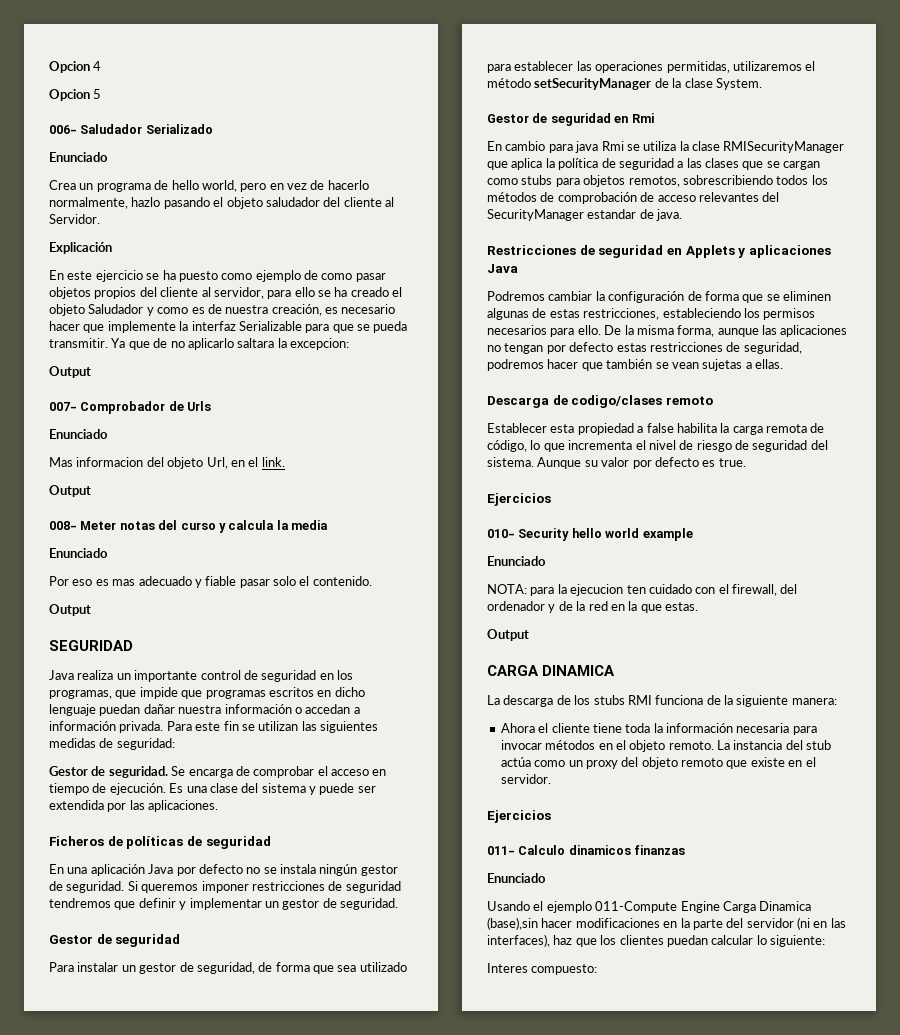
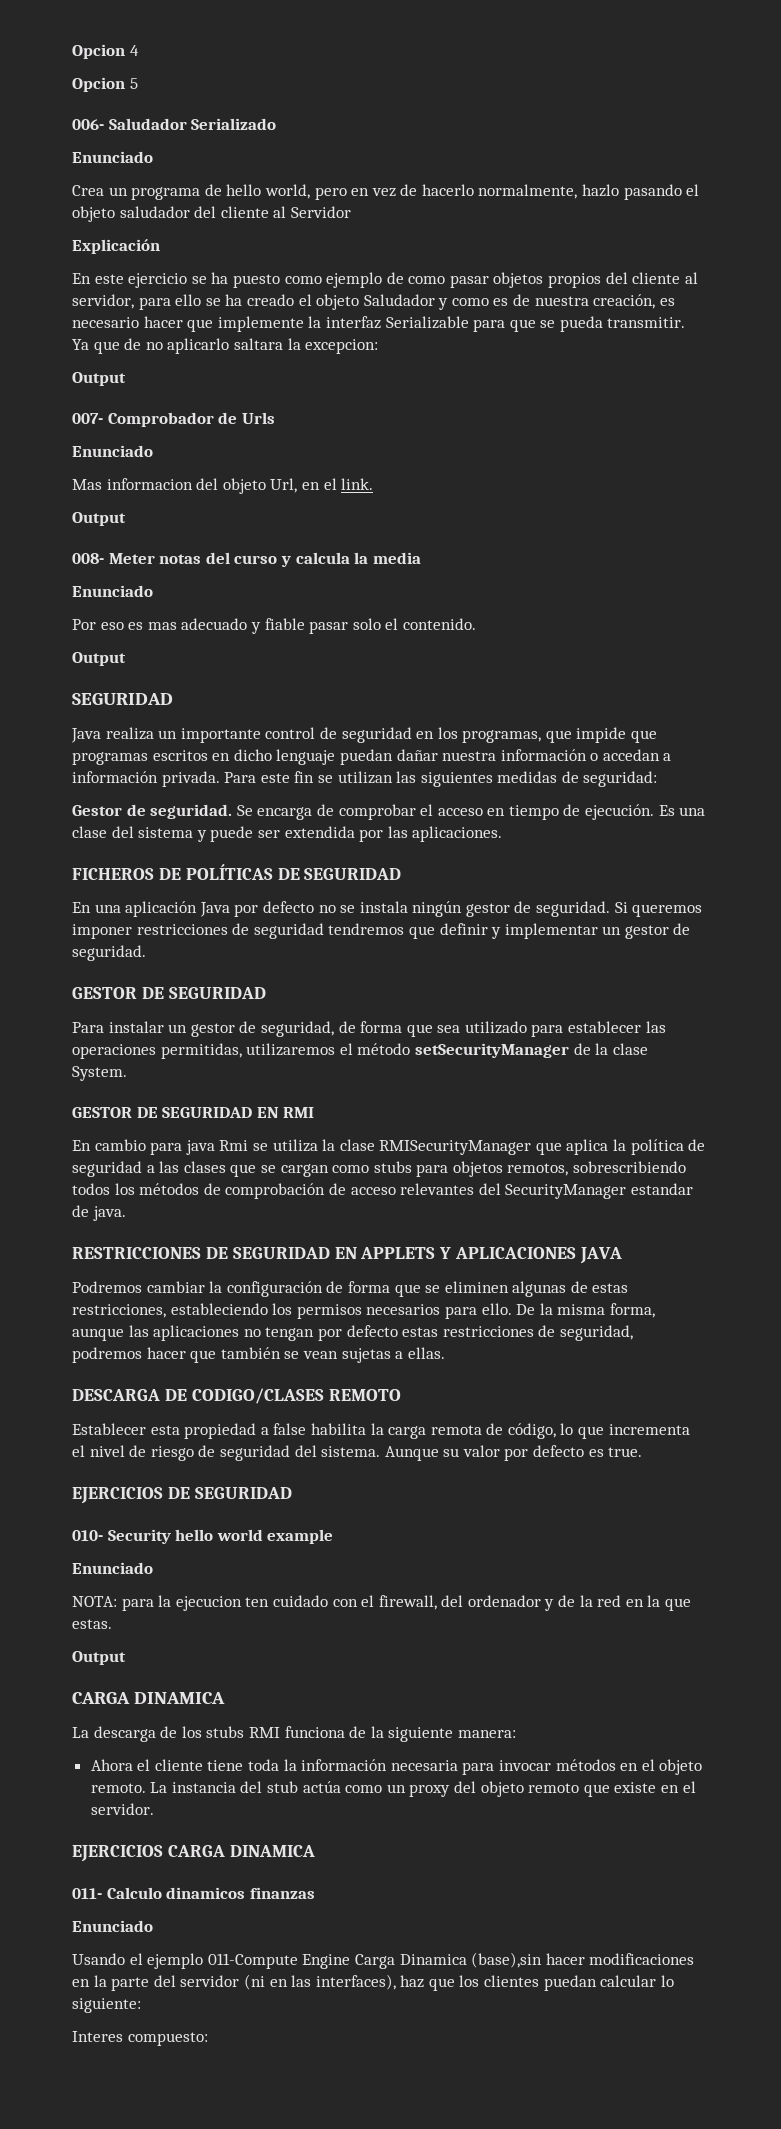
- Crea un programa de hello world, pero en vez de hacerlo normalmente, hazlo pasando el objeto saludador del cliente al Servidor.
+ Crea un programa de hello world, pero en vez de hacerlo normalmente, hazlo pasando el objeto saludador del cliente al Servidor
- Ficheros de políticas de seguridad
+ FICHEROS DE POLÍTICAS DE SEGURIDAD
  Si queremos imponer restricciones de seguridad tendremos que definir y implementar un gestor de seguridad.
- Gestor de seguridad
+ GESTOR DE SEGURIDAD
- Gestor de seguridad en Rmi
+ GESTOR DE SEGURIDAD EN RMI
- Restricciones de seguridad en Applets y aplicaciones Java
+ RESTRICCIONES DE SEGURIDAD EN APPLETS Y APLICACIONES JAVA
- Descarga de codigo/clases remoto
+ DESCARGA DE CODIGO/CLASES REMOTO
  Aunque su valor por defecto es true.
- Ejercicios
+ EJERCICIOS DE SEGURIDAD
  La instancia del stub actúa como un proxy del objeto remoto que existe en el servidor.
- Ejercicios
+ EJERCICIOS CARGA DINAMICA

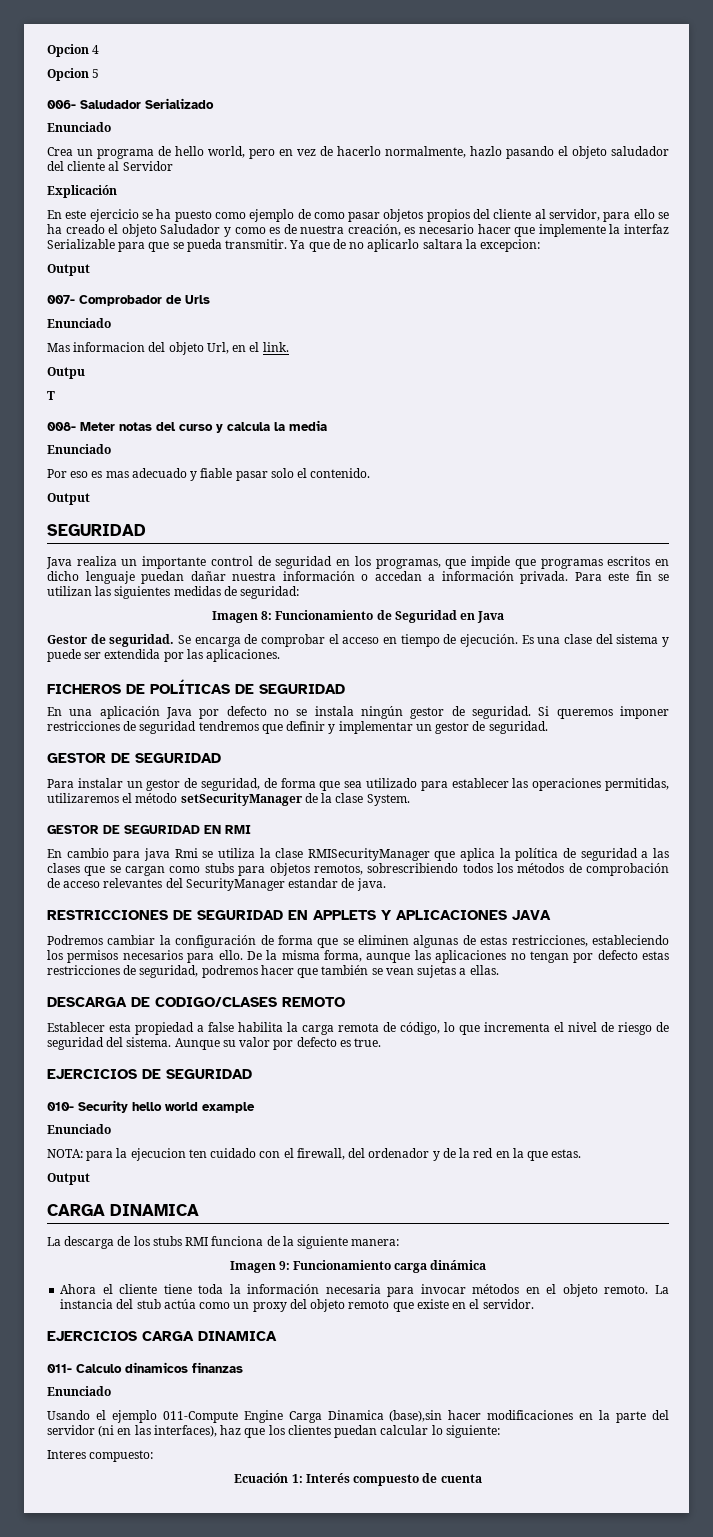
  Mas informacion del objeto Url, en el link.
- Output
+ Outpu
+ T
+ Imagen 8: Funcionamiento de Seguridad en Java
+ Imagen 9: Funcionamiento carga dinámica
+ Ecuación 1: Interés compuesto de cuenta

